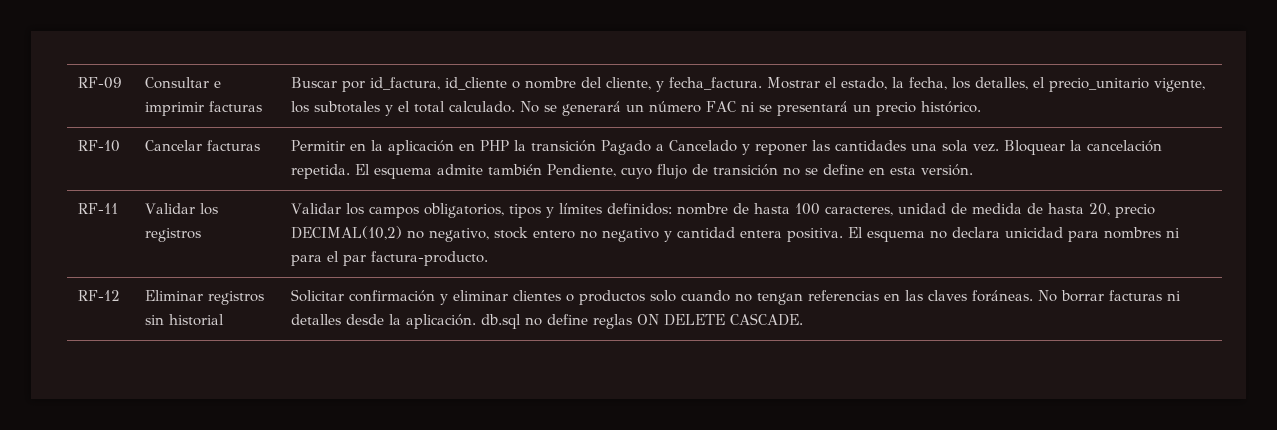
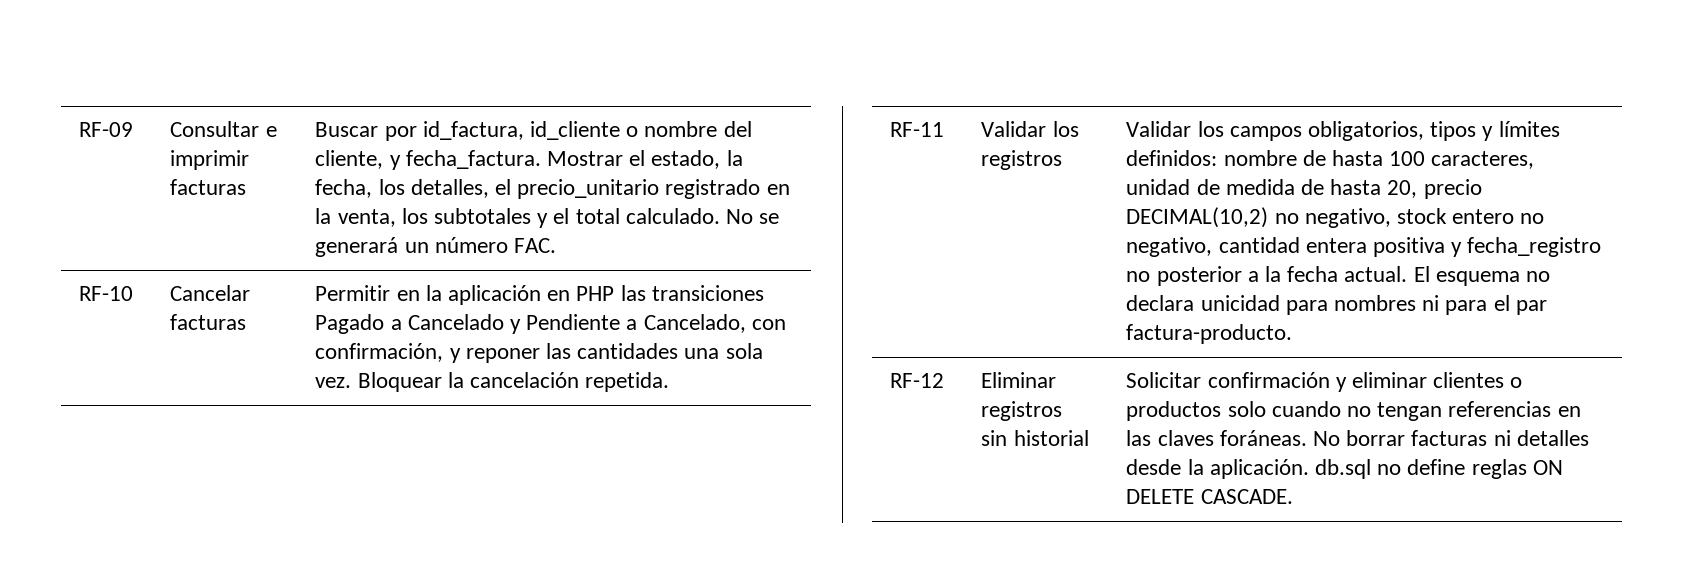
- Mostrar el estado, la fecha, los detalles, el precio_unitario vigente, los subtotales y el total calculado.
+ Mostrar el estado, la fecha, los detalles, el precio_unitario registrado en la venta, los subtotales y el total calculado.
- No se generará un número FAC ni se presentará un precio histórico.
+ No se generará un número FAC.
- RF-10 | Cancelar facturas | Permitir en la aplicación en PHP la transición Pagado a Cancelado y reponer las cantidades una sola vez. Bloquear la cancelación repetida. El esquema admite también Pendiente, cuyo flujo de transición no se define en esta versión.
+ RF-10 | Cancelar facturas | Permitir en la aplicación en PHP las transiciones Pagado a Cancelado y Pendiente a Cancelado, con confirmación, y reponer las cantidades una sola vez. Bloquear la cancelación repetida.
- Validar los campos obligatorios, tipos y límites definidos: nombre de hasta 100 caracteres, unidad de medida de hasta 20, precio DECIMAL(10,2) no negativo, stock entero no negativo y cantidad entera positiva.
+ Validar los campos obligatorios, tipos y límites definidos: nombre de hasta 100 caracteres, unidad de medida de hasta 20, precio DECIMAL(10,2) no negativo, stock entero no negativo, cantidad entera positiva y fecha_registro no posterior a la fecha actual.

